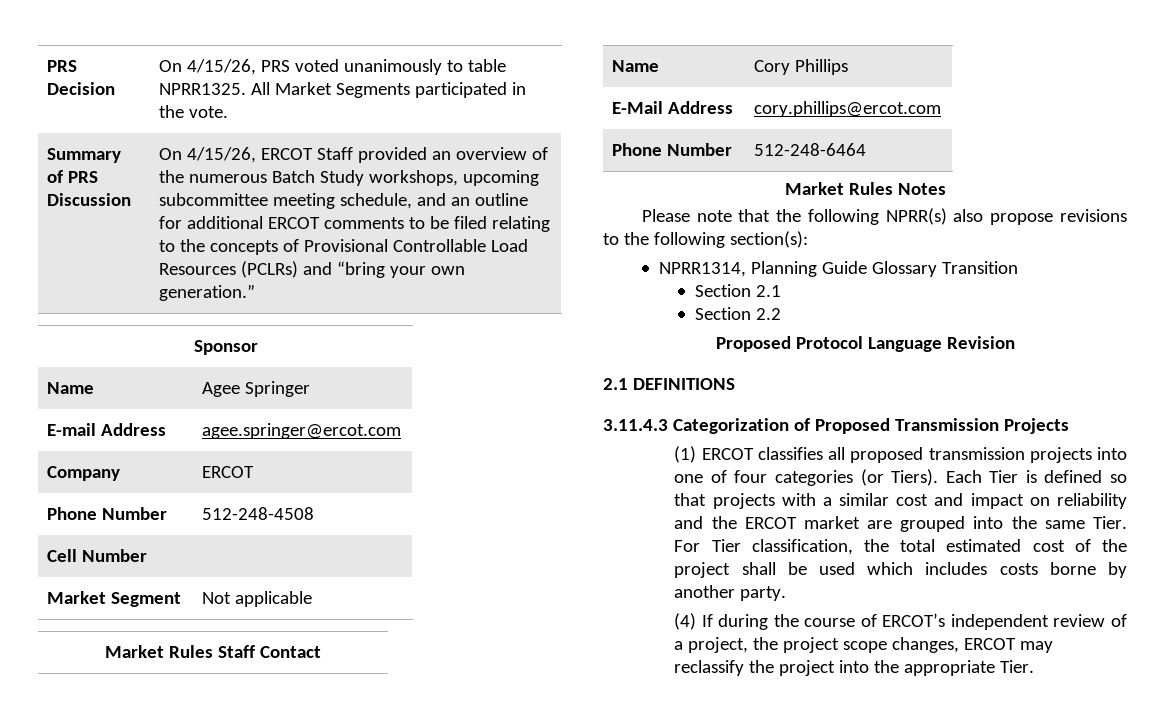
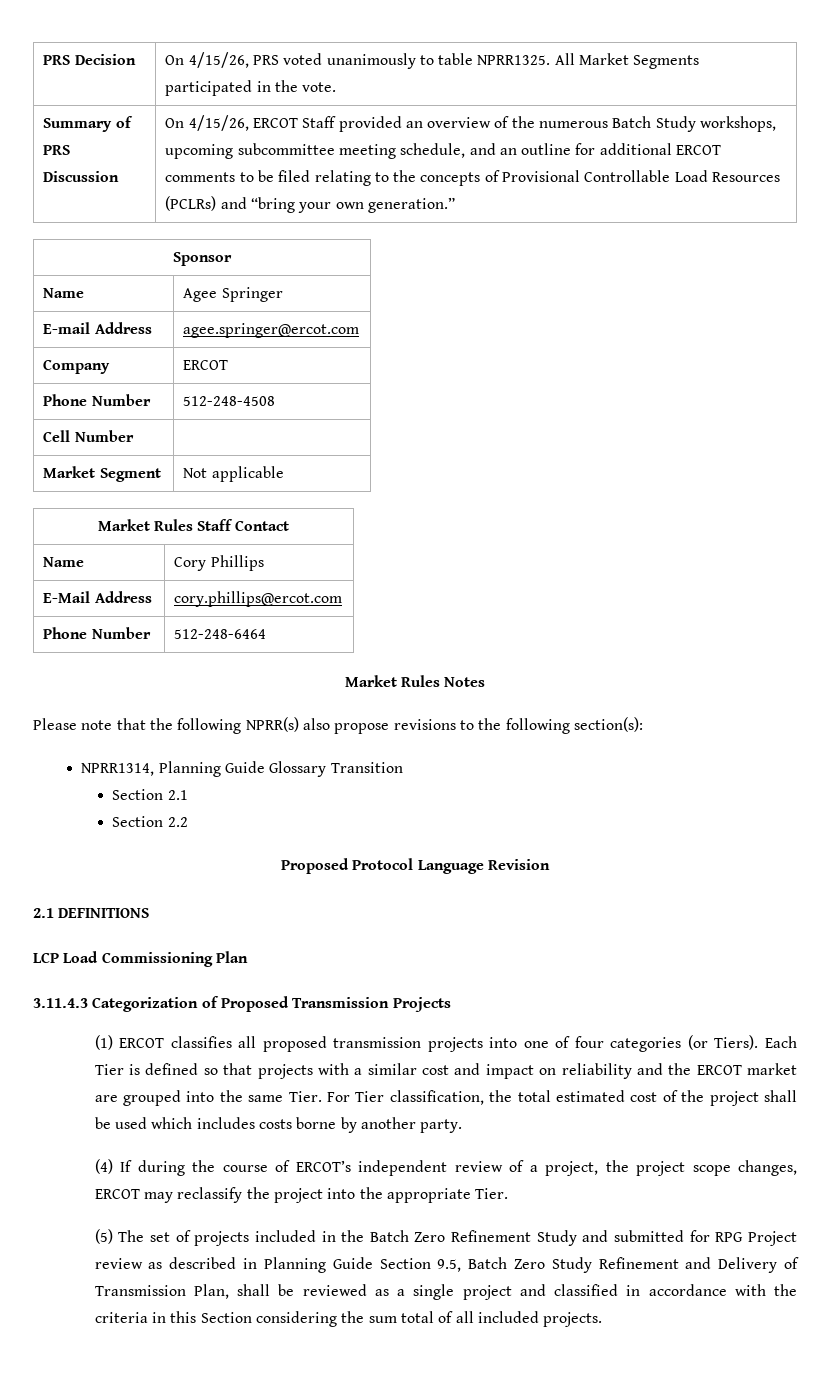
+ LCP Load Commissioning Plan
+ (5) The set of projects included in the Batch Zero Refinement Study and submitted for RPG Project review as described in Planning Guide Section 9.5, Batch Zero Study Refinement and Delivery of Transmission Plan, shall be reviewed as a single project and classified in accordance with the criteria in this Section considering the sum total of all included projects.

